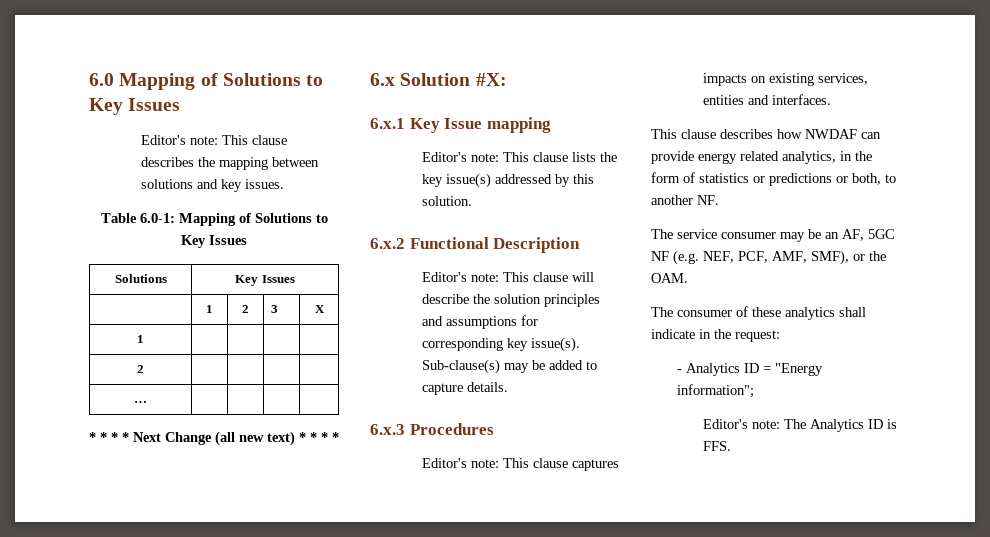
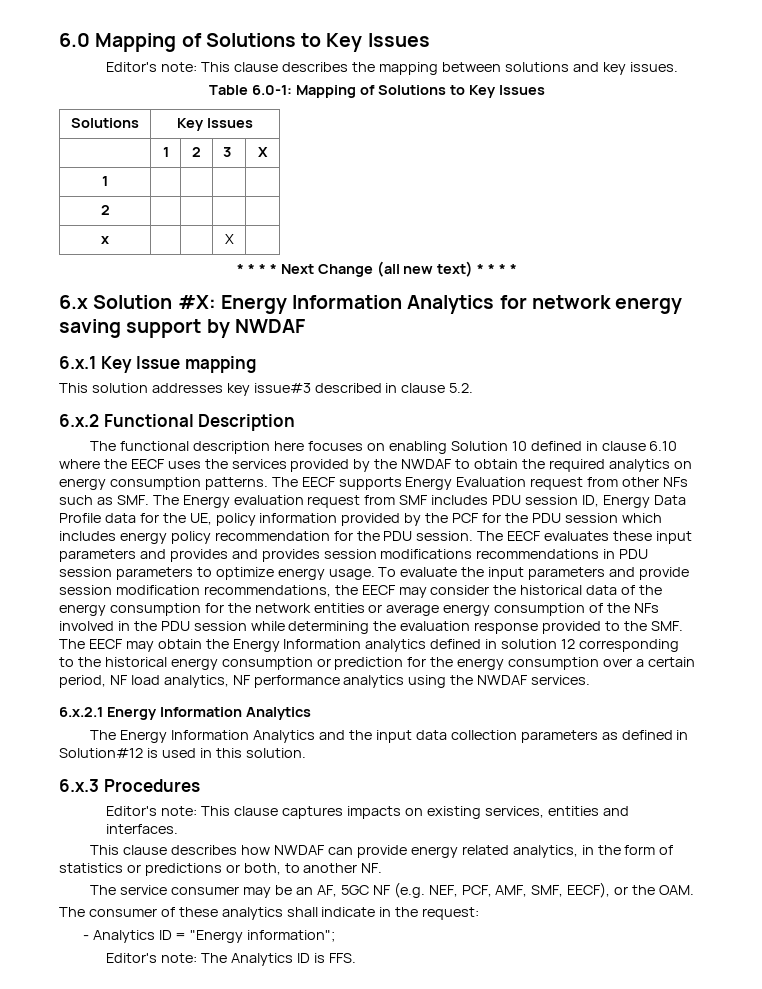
- … | | | |
+ x | | | X |
- 6.x Solution #X:
+ 6.x Solution #X: Energy Information Analytics for network energy saving support by NWDAF
  6.x.1 Key Issue mapping
- Editor's note: This clause lists the key issue(s) addressed by this solution.
+ This solution addresses key issue#3 described in clause 5.2.
  6.x.2 Functional Description
- Editor's note: This clause will describe the solution principles and assumptions for corresponding key issue(s). Sub-clause(s) may be added to capture details.
+ The functional description here focuses on enabling Solution 10 defined in clause 6.10 where the EECF uses the services provided by the NWDAF to obtain the required analytics on energy consumption patterns. The EECF supports Energy Evaluation request from other NFs such as SMF. The Energy evaluation request from SMF includes PDU session ID, Energy Data Profile data for the UE, policy information provided by the PCF for the PDU session which includes energy policy recommendation for the PDU session. The EECF evaluates these input parameters and provides and provides session modifications recommendations in PDU session parameters to optimize energy usage. To evaluate the input parameters and provide session modification recommendations, the EECF may consider the historical data of the energy consumption for the network entities or average energy consumption of the NFs involved in the PDU session while determining the evaluation response provided to the SMF. The EECF may obtain the Energy Information analytics defined in solution 12 corresponding to the historical energy consumption or prediction for the energy consumption over a certain period, NF load analytics, NF performance analytics using the NWDAF services.
+ 6.x.2.1 Energy Information Analytics
+ The Energy Information Analytics and the input data collection parameters as defined in Solution#12 is used in this solution.
- The service consumer may be an AF, 5GC NF (e.g. NEF, PCF, AMF, SMF), or the OAM.
+ The service consumer may be an AF, 5GC NF (e.g. NEF, PCF, AMF, SMF, EECF), or the OAM.

